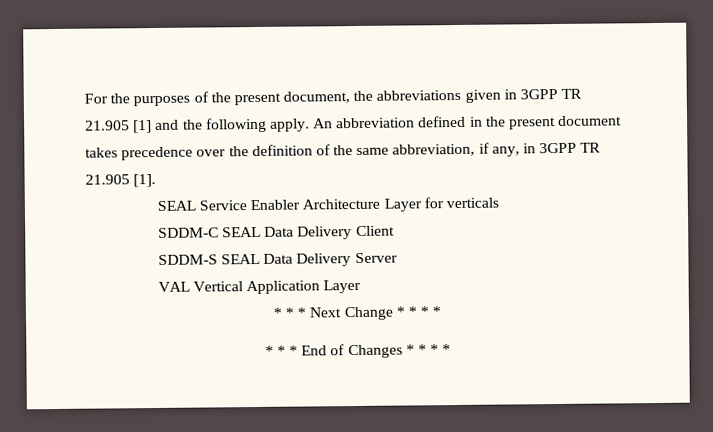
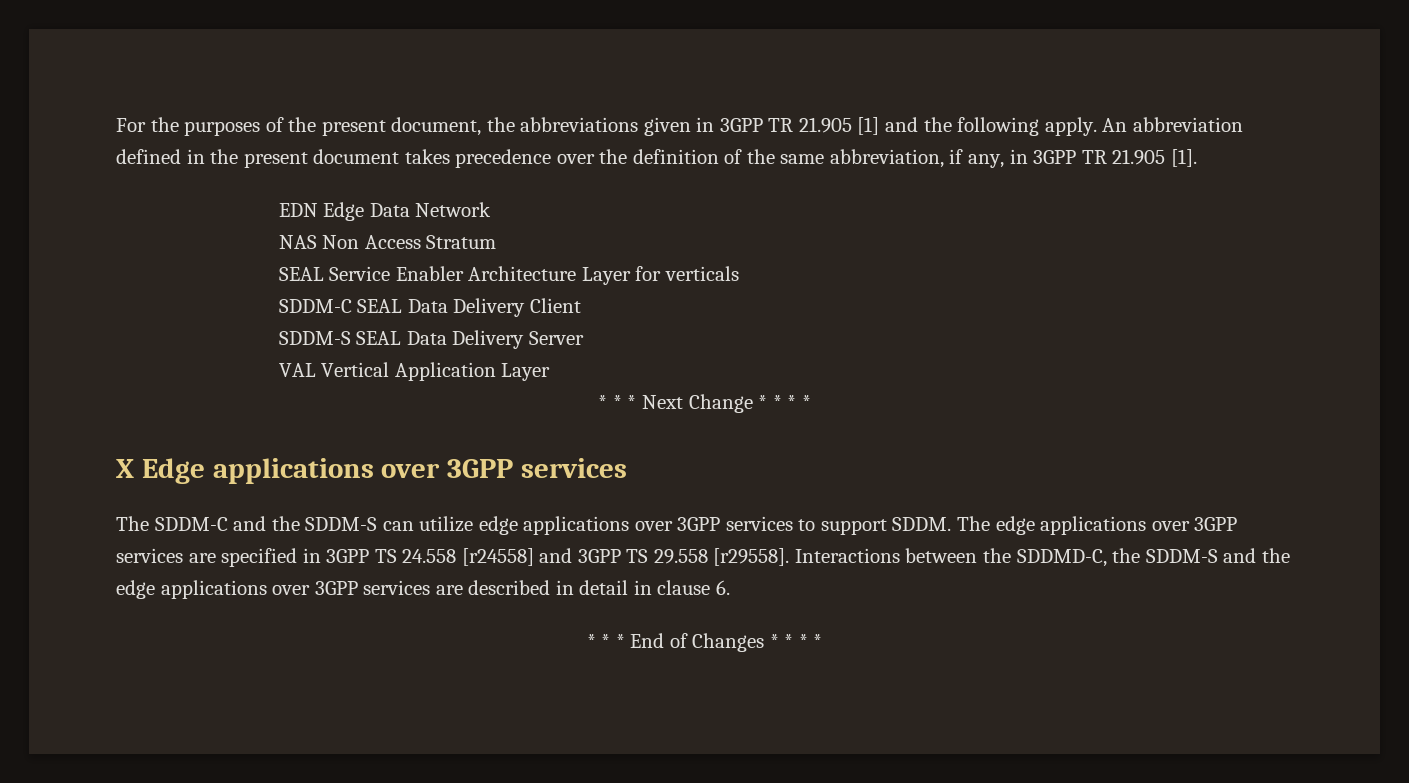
+ EDN Edge Data Network
+ NAS Non Access Stratum
+ X Edge applications over 3GPP services
+ The SDDM-C and the SDDM-S can utilize edge applications over 3GPP services to support SDDM. The edge applications over 3GPP services are specified in 3GPP TS 24.558 [r24558] and 3GPP TS 29.558 [r29558]. Interactions between the SDDMD-C, the SDDM-S and the edge applications over 3GPP services are described in detail in clause 6.

